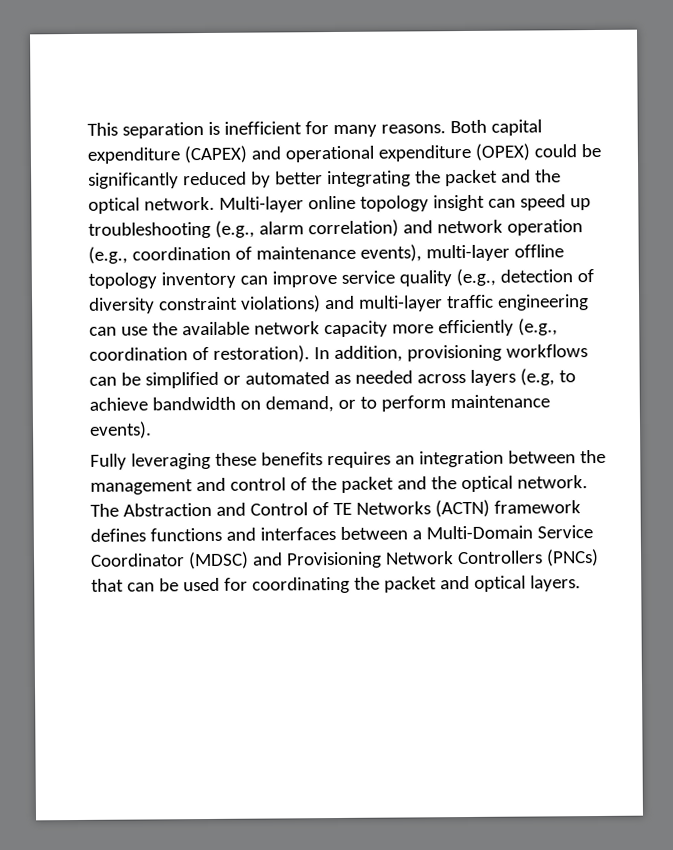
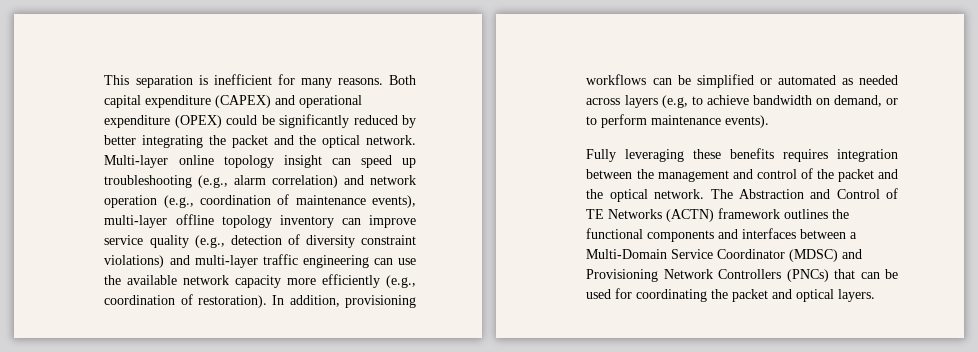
- Fully leveraging these benefits requires an integration between the management and control of the packet and the optical network.
+ Fully leveraging these benefits requires integration between the management and control of the packet and the optical network.
- The Abstraction and Control of TE Networks (ACTN) framework defines functions and interfaces between a Multi-Domain Service Coordinator (MDSC) and Provisioning Network Controllers (PNCs) that can be used for coordinating the packet and optical layers.
+ The Abstraction and Control of TE Networks (ACTN) framework outlines the functional components and interfaces between a Multi-Domain Service Coordinator (MDSC) and Provisioning Network Controllers (PNCs) that can be used for coordinating the packet and optical layers.

